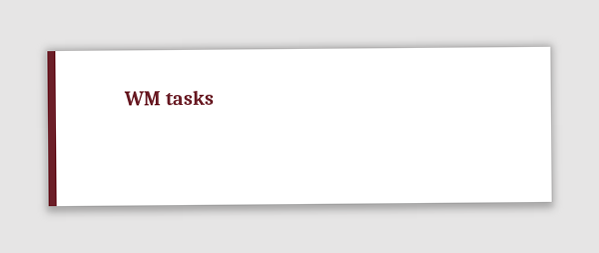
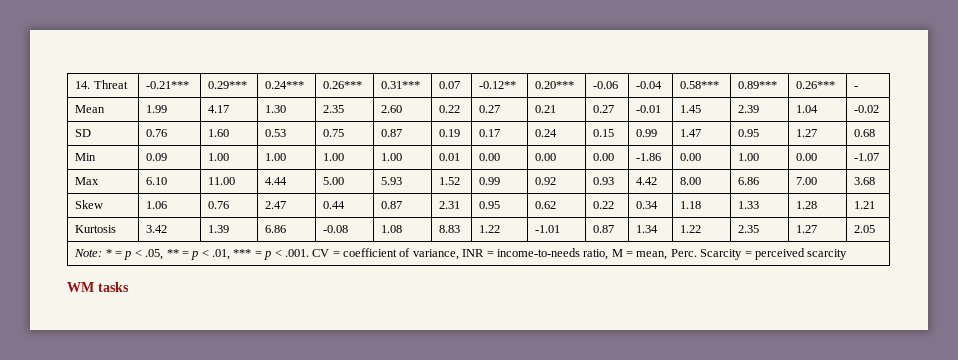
+ 14. Threat | -0.21*** | 0.29*** | 0.24*** | 0.26*** | 0.31*** | 0.07 | -0.12** | 0.20*** | -0.06 | -0.04 | 0.58*** | 0.89*** | 0.26*** | -
+ Mean | 1.99 | 4.17 | 1.30 | 2.35 | 2.60 | 0.22 | 0.27 | 0.21 | 0.27 | -0.01 | 1.45 | 2.39 | 1.04 | -0.02
+ SD | 0.76 | 1.60 | 0.53 | 0.75 | 0.87 | 0.19 | 0.17 | 0.24 | 0.15 | 0.99 | 1.47 | 0.95 | 1.27 | 0.68
+ Min | 0.09 | 1.00 | 1.00 | 1.00 | 1.00 | 0.01 | 0.00 | 0.00 | 0.00 | -1.86 | 0.00 | 1.00 | 0.00 | -1.07
+ Max | 6.10 | 11.00 | 4.44 | 5.00 | 5.93 | 1.52 | 0.99 | 0.92 | 0.93 | 4.42 | 8.00 | 6.86 | 7.00 | 3.68
+ Skew | 1.06 | 0.76 | 2.47 | 0.44 | 0.87 | 2.31 | 0.95 | 0.62 | 0.22 | 0.34 | 1.18 | 1.33 | 1.28 | 1.21
+ Kurtosis | 3.42 | 1.39 | 6.86 | -0.08 | 1.08 | 8.83 | 1.22 | -1.01 | 0.87 | 1.34 | 1.22 | 2.35 | 1.27 | 2.05
+ Note: * = p < .05, ** = p < .01, *** = p < .001. CV = coefficient of variance, INR = income-to-needs ratio, M = mean, Perc. Scarcity = perceived scarcity

